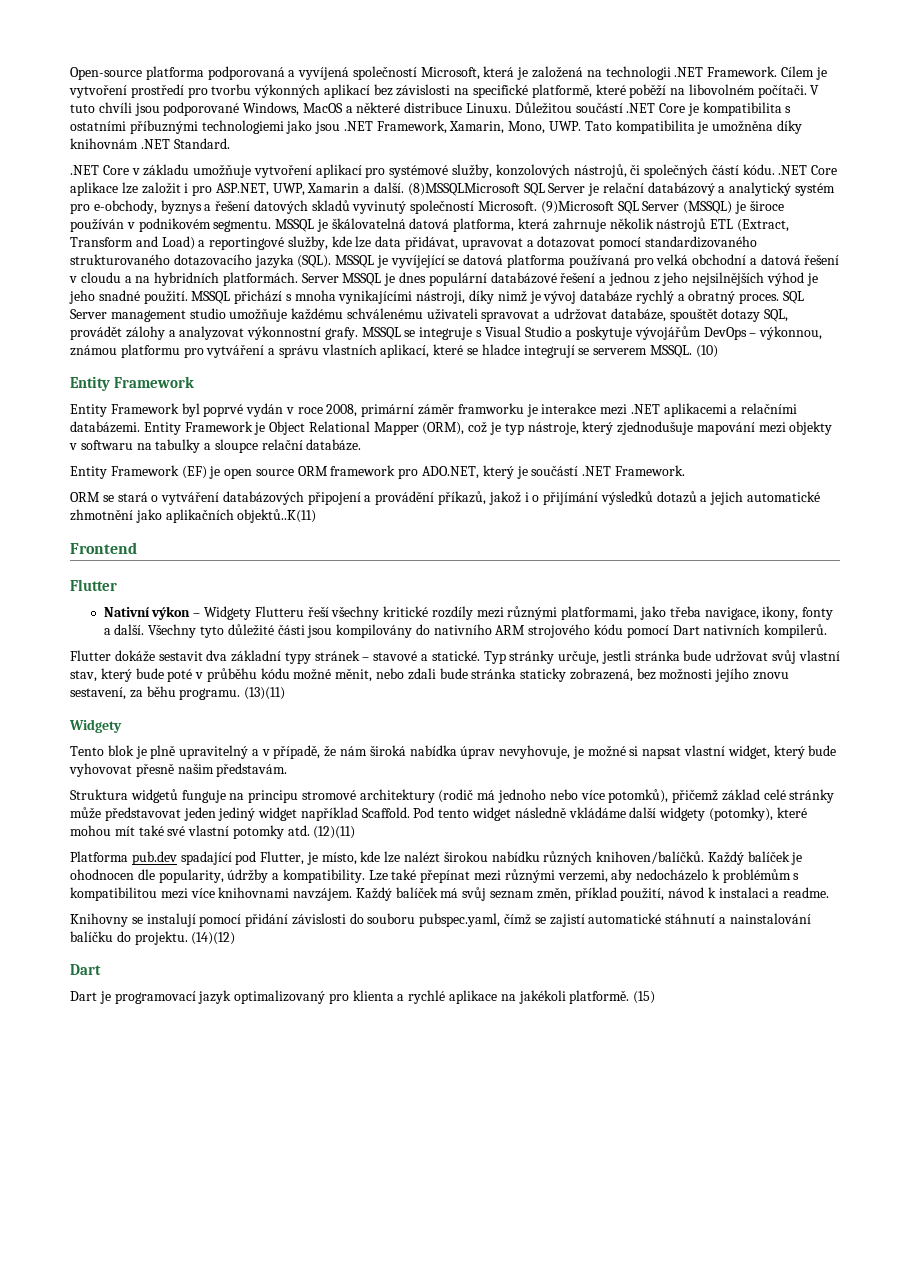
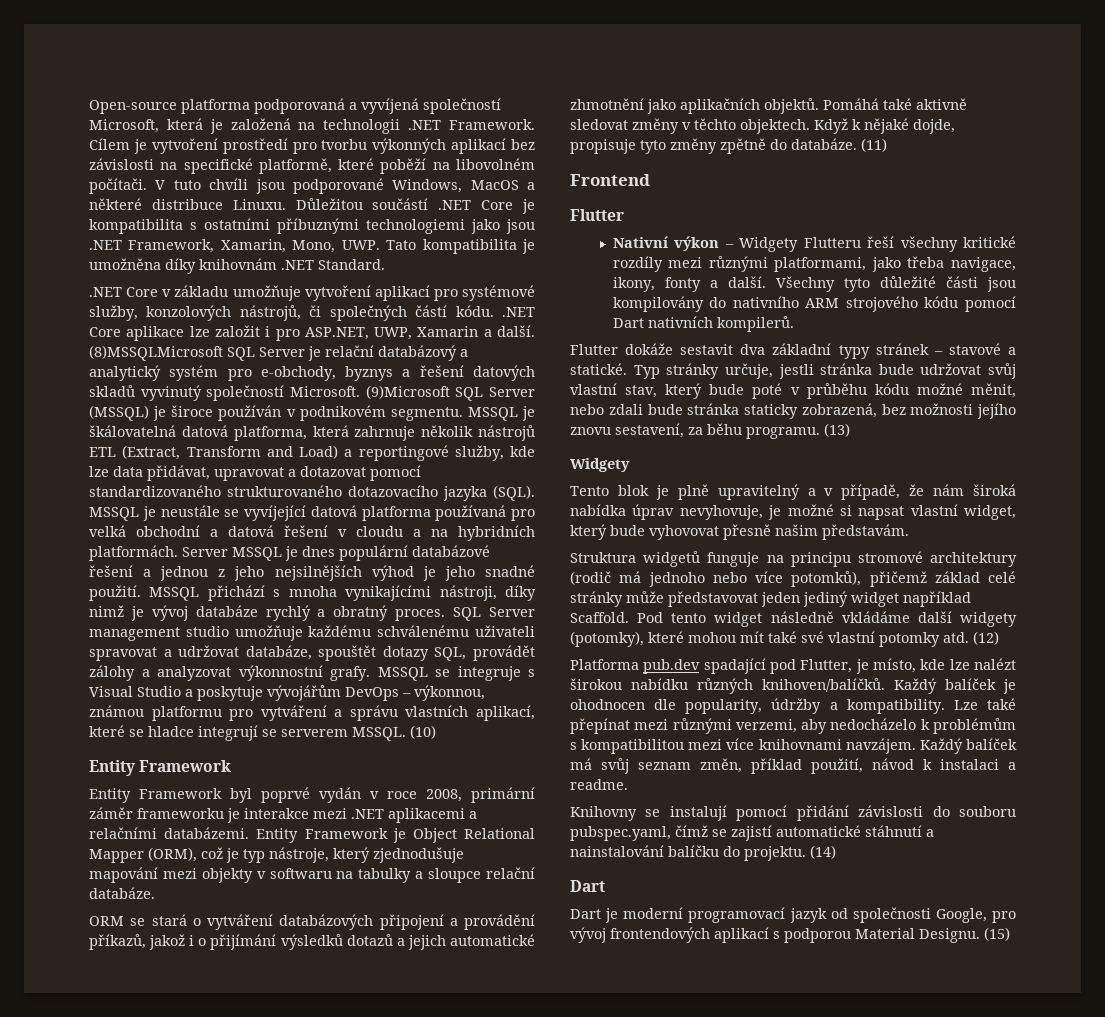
- MSSQL je vyvíjející se datová platforma používaná pro velká obchodní a datová řešení v cloudu a na hybridních platformách.
+ MSSQL je neustále se vyvíjející datová platforma používaná pro velká obchodní a datová řešení v cloudu a na hybridních platformách.
- Entity Framework byl poprvé vydán v roce 2008, primární záměr framworku je interakce mezi .NET aplikacemi a relačními databázemi.
+ Entity Framework byl poprvé vydán v roce 2008, primární záměr frameworku je interakce mezi .NET aplikacemi a relačními databázemi.
- Entity Framework (EF) je open source ORM framework pro ADO.NET, který je součástí .NET Framework.
- ORM se stará o vytváření databázových připojení a provádění příkazů, jakož i o přijímání výsledků dotazů a jejich automatické zhmotnění jako aplikačních objektů..K(11)
+ ORM se stará o vytváření databázových připojení a provádění příkazů, jakož i o přijímání výsledků dotazů a jejich automatické zhmotnění jako aplikačních objektů. Pomáhá také aktivně sledovat změny v těchto objektech. Když k nějaké dojde, propisuje tyto změny zpětně do databáze. (11)
- (13)(11)
+ (13)
- (12)(11)
+ (12)
- (14)(12)
+ (14)
- Dart je programovací jazyk optimalizovaný pro klienta a rychlé aplikace na jakékoli platformě.
+ Dart je moderní programovací jazyk od společnosti Google, pro vývoj frontendových aplikací s podporou Material Designu.

